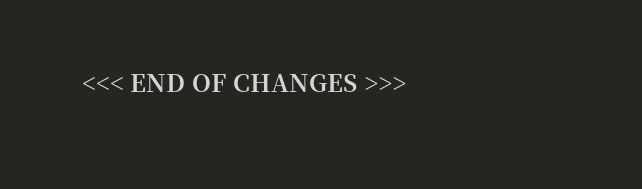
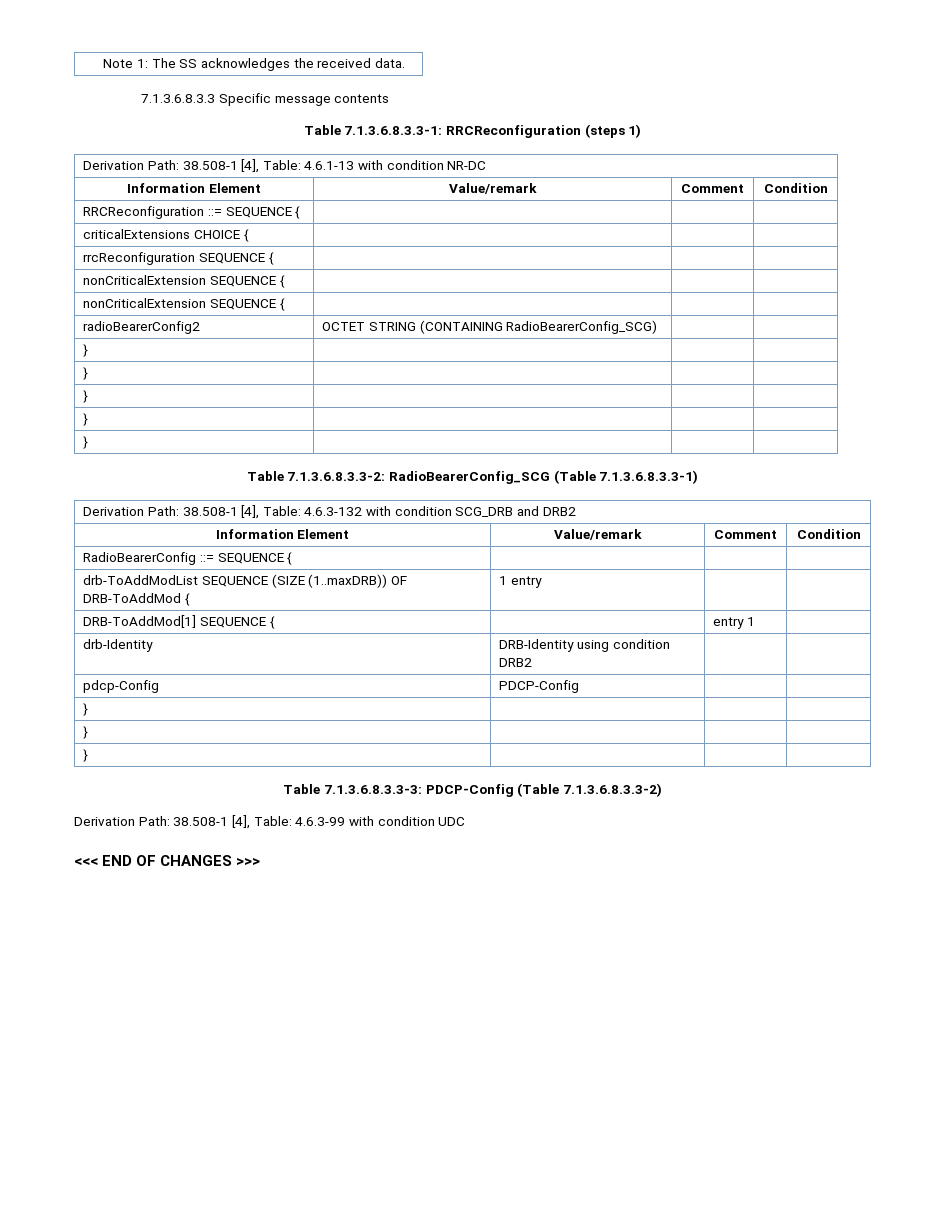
+ Note 1: The SS acknowledges the received data.
+ 7.1.3.6.8.3.3 Specific message contents
+ Table 7.1.3.6.8.3.3-1: RRCReconfiguration (steps 1)
+ Derivation Path: 38.508-1 [4], Table: 4.6.1-13 with condition NR-DC
+ Information Element | Value/remark | Comment | Condition
+ RRCReconfiguration ::= SEQUENCE { | | |
+ criticalExtensions CHOICE { | | |
+ rrcReconfiguration SEQUENCE { | | |
+ nonCriticalExtension SEQUENCE { | | |
+ nonCriticalExtension SEQUENCE { | | |
+ radioBearerConfig2 | OCTET STRING (CONTAINING RadioBearerConfig_SCG) | |
+ } | | |
+ } | | |
+ } | | |
+ } | | |
+ } | | |
+ Table 7.1.3.6.8.3.3-2: RadioBearerConfig_SCG (Table 7.1.3.6.8.3.3-1)
+ Derivation Path: 38.508-1 [4], Table: 4.6.3-132 with condition SCG_DRB and DRB2
+ Information Element | Value/remark | Comment | Condition
+ RadioBearerConfig ::= SEQUENCE { | | |
+ drb-ToAddModList SEQUENCE (SIZE (1..maxDRB)) OF DRB-ToAddMod { | 1 entry | |
+ DRB-ToAddMod[1] SEQUENCE { | | entry 1 |
+ drb-Identity | DRB-Identity using condition DRB2 | |
+ pdcp-Config | PDCP-Config | |
+ } | | |
+ } | | |
+ } | | |
+ Table 7.1.3.6.8.3.3-3: PDCP-Config (Table 7.1.3.6.8.3.3-2)
+ Derivation Path: 38.508-1 [4], Table: 4.6.3-99 with condition UDC

